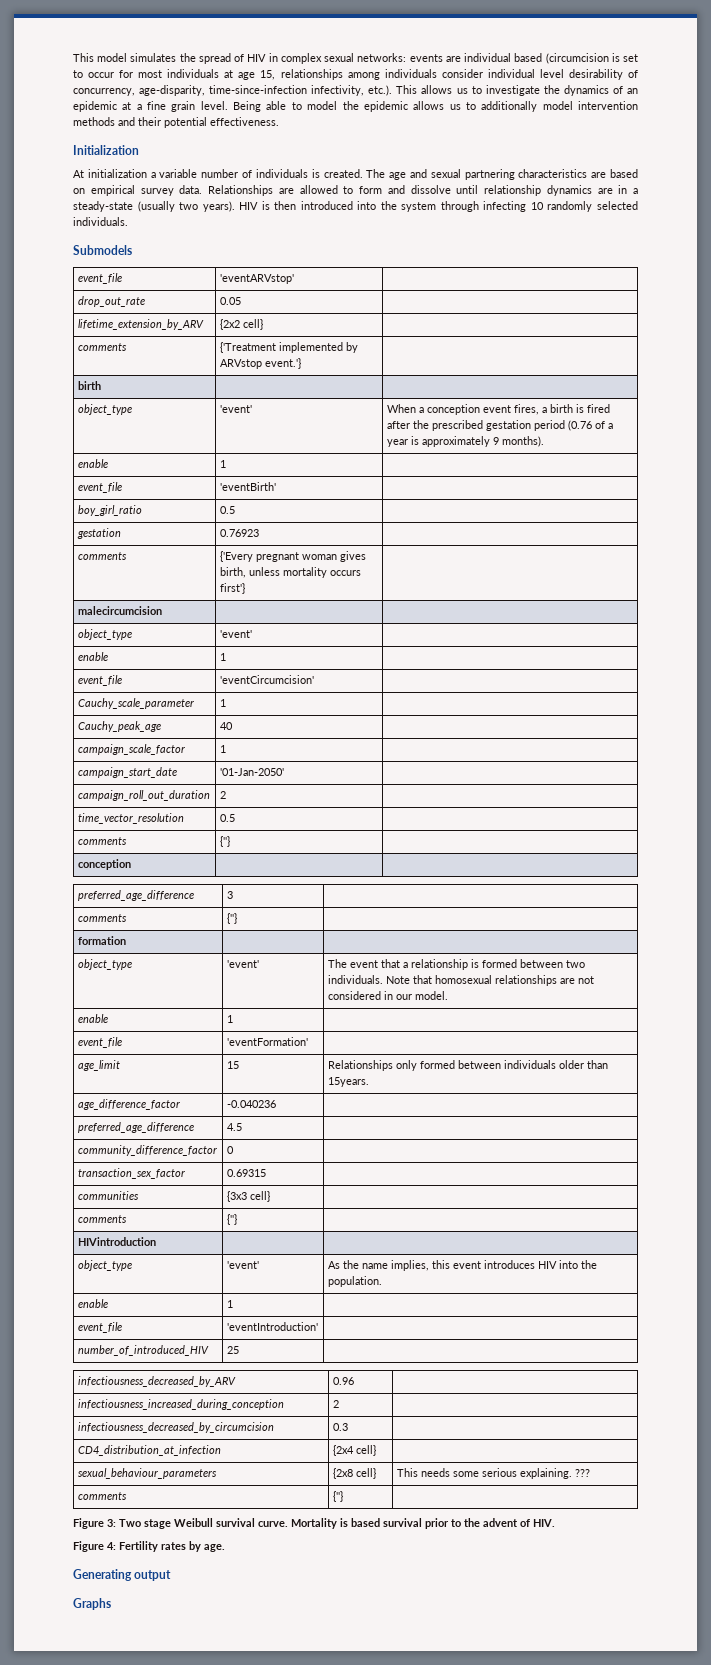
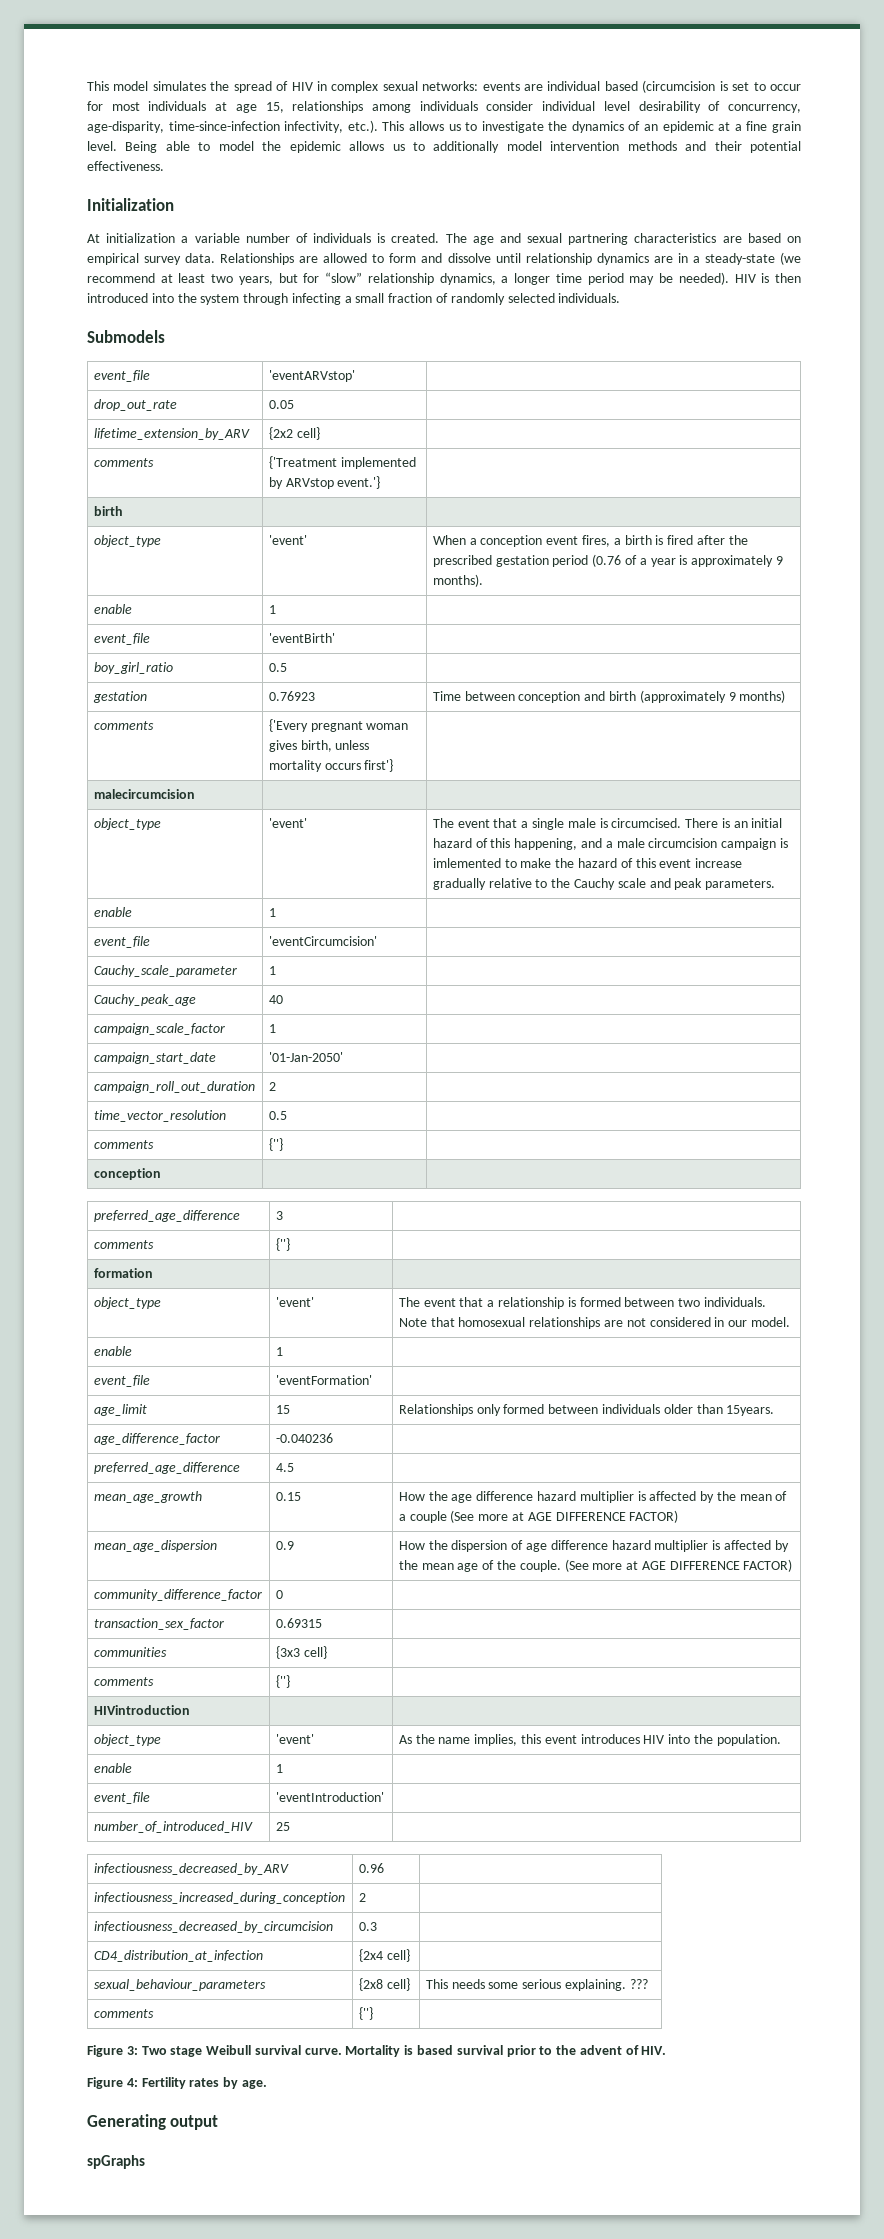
- Relationships are allowed to form and dissolve until relationship dynamics are in a steady-state (usually two years).
+ Relationships are allowed to form and dissolve until relationship dynamics are in a steady-state (we recommend at least two years, but for “slow” relationship dynamics, a longer time period may be needed).
- HIV is then introduced into the system through infecting 10 randomly selected individuals.
+ HIV is then introduced into the system through infecting a small fraction of randomly selected individuals.
- gestation | 0.76923 |
+ gestation | 0.76923 | Time between conception and birth (approximately 9 months)
+ The event that a single male is circumcised. There is an initial hazard of this happening, and a male circumcision campaign is imlemented to make the hazard of this event increase gradually relative to the Cauchy scale and peak parameters.
+ mean_age_growth | 0.15 | How the age difference hazard multiplier is affected by the mean of a couple (See more at AGE DIFFERENCE FACTOR)
+ mean_age_dispersion | 0.9 | How the dispersion of age difference hazard multiplier is affected by the mean age of the couple. (See more at AGE DIFFERENCE FACTOR)
- Graphs
+ spGraphs

